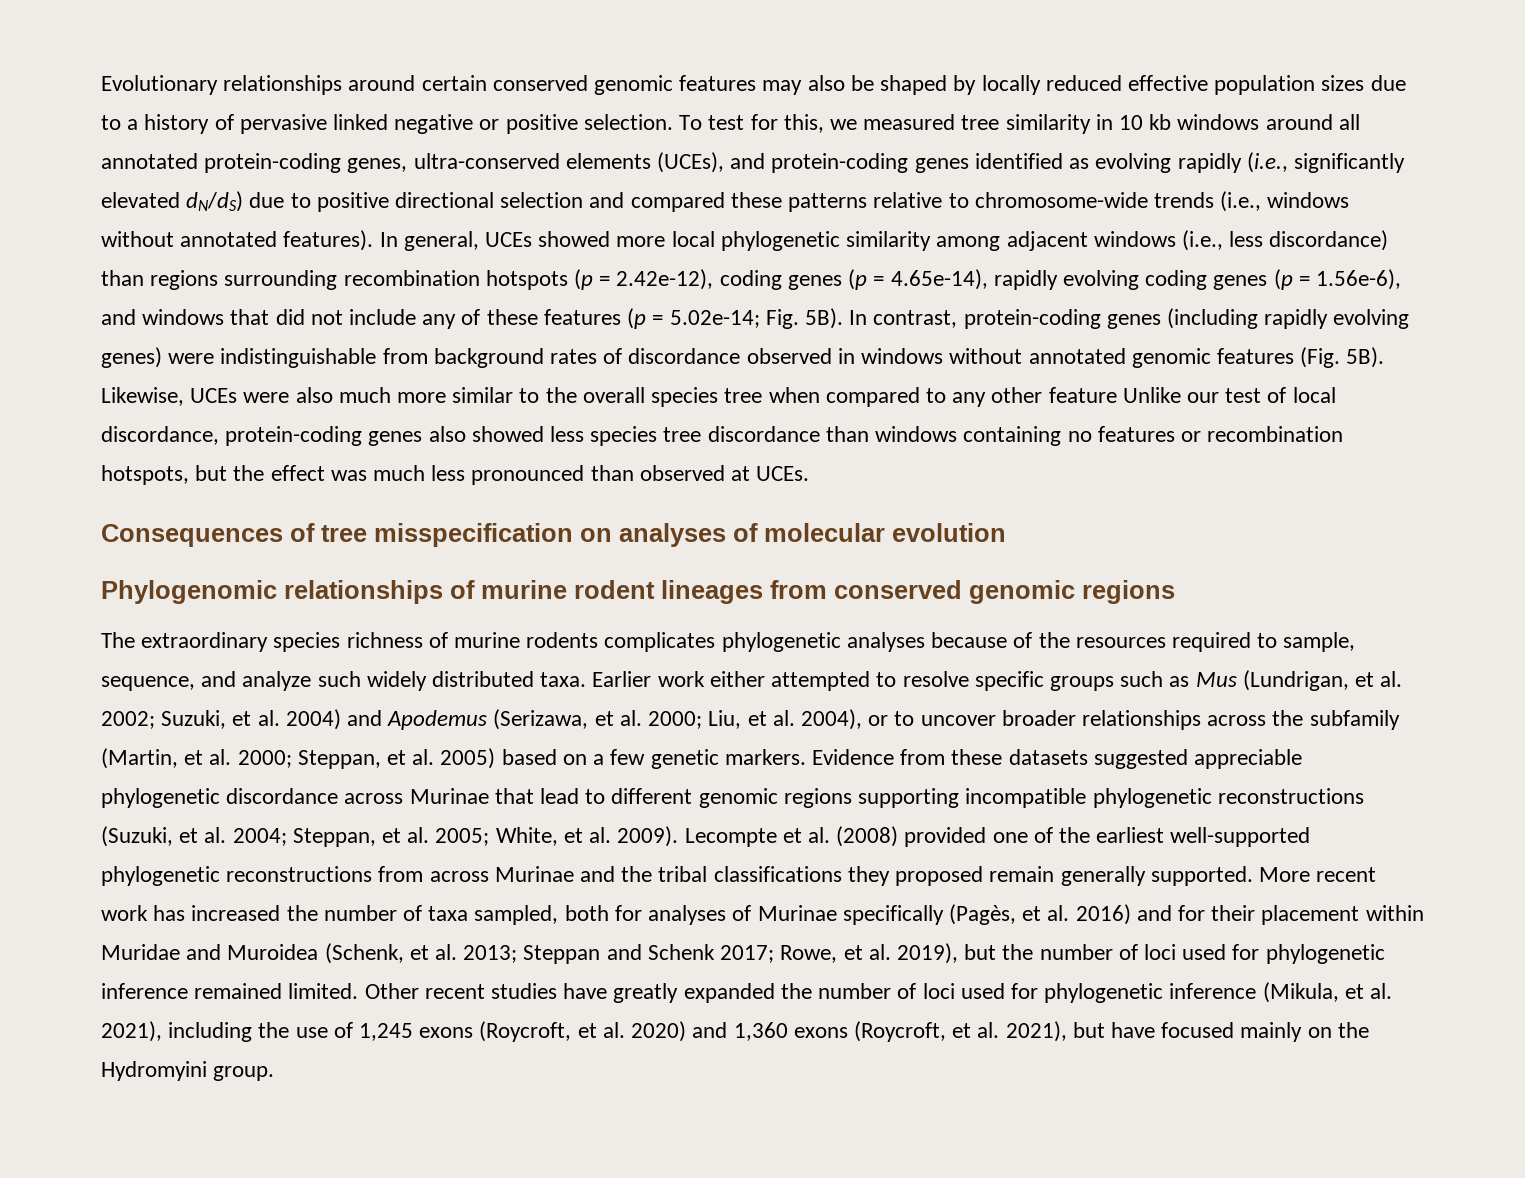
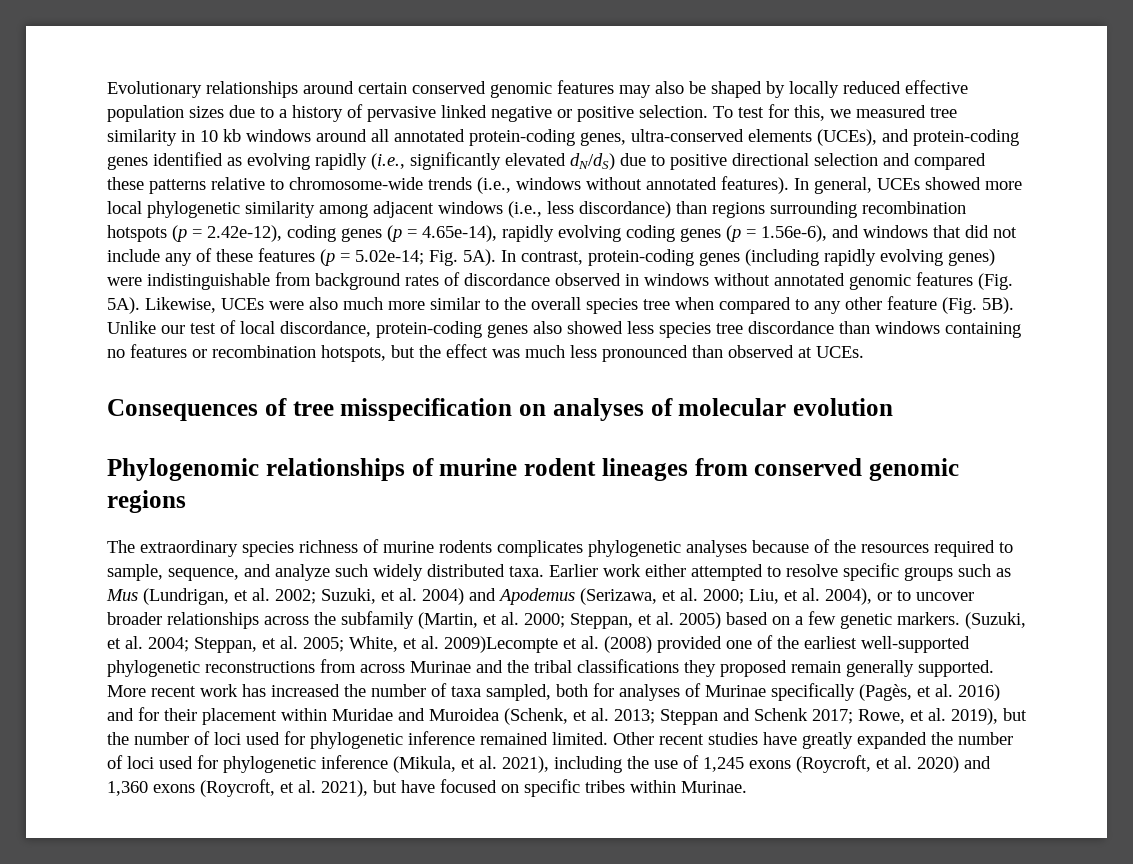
- In general, UCEs showed more local phylogenetic similarity among adjacent windows (i.e., less discordance) than regions surrounding recombination hotspots (p = 2.42e-12), coding genes (p = 4.65e-14), rapidly evolving coding genes (p = 1.56e-6), and windows that did not include any of these features (p = 5.02e-14; Fig. 5B).
+ In general, UCEs showed more local phylogenetic similarity among adjacent windows (i.e., less discordance) than regions surrounding recombination hotspots (p = 2.42e-12), coding genes (p = 4.65e-14), rapidly evolving coding genes (p = 1.56e-6), and windows that did not include any of these features (p = 5.02e-14; Fig. 5A).
- In contrast, protein-coding genes (including rapidly evolving genes) were indistinguishable from background rates of discordance observed in windows without annotated genomic features (Fig. 5B).
+ In contrast, protein-coding genes (including rapidly evolving genes) were indistinguishable from background rates of discordance observed in windows without annotated genomic features (Fig. 5A).
- Likewise, UCEs were also much more similar to the overall species tree when compared to any other feature Unlike our test of local discordance, protein-coding genes also showed less species tree discordance than windows containing no features or recombination hotspots, but the effect was much less pronounced than observed at UCEs.
+ Likewise, UCEs were also much more similar to the overall species tree when compared to any other feature (Fig. 5B). Unlike our test of local discordance, protein-coding genes also showed less species tree discordance than windows containing no features or recombination hotspots, but the effect was much less pronounced than observed at UCEs.
- Evidence from these datasets suggested appreciable phylogenetic discordance across Murinae that lead to different genomic regions supporting incompatible phylogenetic reconstructions (Suzuki, et al. 2004; Steppan, et al. 2005; White, et al. 2009). Lecompte et al. (2008) provided one of the earliest well-supported phylogenetic reconstructions from across Murinae and the tribal classifications they proposed remain generally supported.
+ (Suzuki, et al. 2004; Steppan, et al. 2005; White, et al. 2009)Lecompte et al. (2008) provided one of the earliest well-supported phylogenetic reconstructions from across Murinae and the tribal classifications they proposed remain generally supported.
- Other recent studies have greatly expanded the number of loci used for phylogenetic inference (Mikula, et al. 2021), including the use of 1,245 exons (Roycroft, et al. 2020) and 1,360 exons (Roycroft, et al. 2021), but have focused mainly on the Hydromyini group.
+ Other recent studies have greatly expanded the number of loci used for phylogenetic inference (Mikula, et al. 2021), including the use of 1,245 exons (Roycroft, et al. 2020) and 1,360 exons (Roycroft, et al. 2021), but have focused on specific tribes within Murinae.

